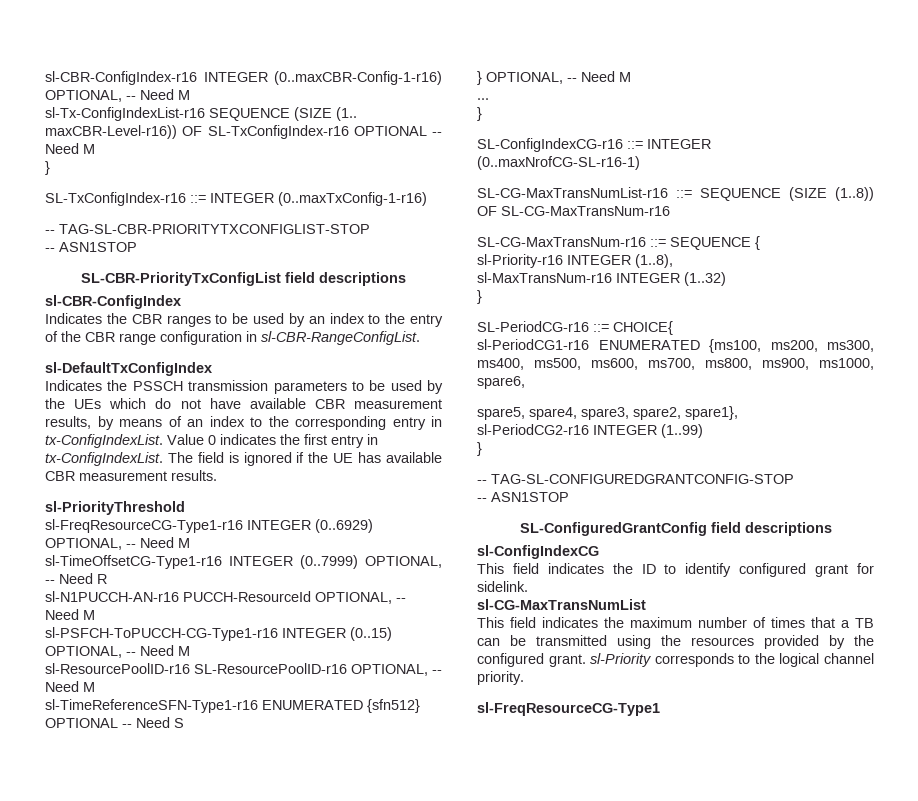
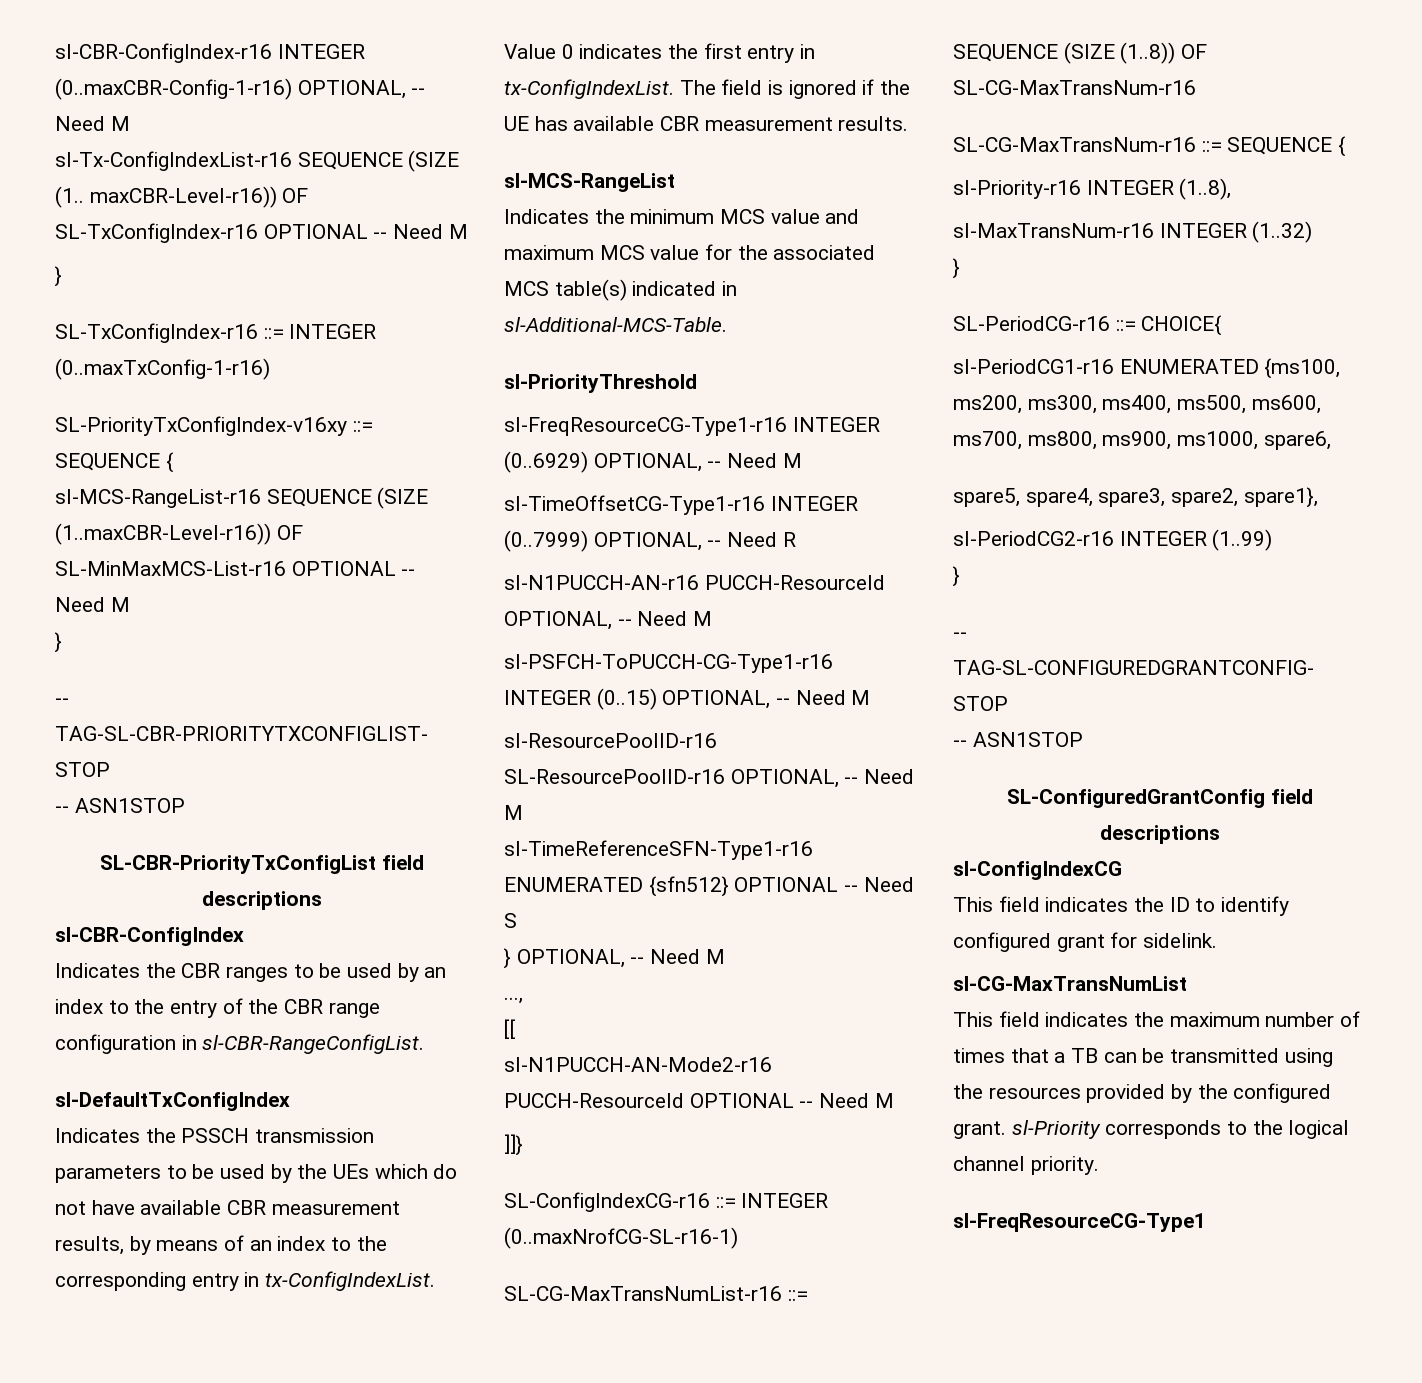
+ SL-PriorityTxConfigIndex-v16xy ::= SEQUENCE {
+ sl-MCS-RangeList-r16 SEQUENCE (SIZE (1..maxCBR-Level-r16)) OF SL-MinMaxMCS-List-r16 OPTIONAL -- Need M
+ }
+ sl-MCS-RangeList
+ Indicates the minimum MCS value and maximum MCS value for the associated MCS table(s) indicated in sl-Additional-MCS-Table.
- ...
- }
+ ...,
+ [[
+ sl-N1PUCCH-AN-Mode2-r16 PUCCH-ResourceId OPTIONAL -- Need M
+ ]]}

